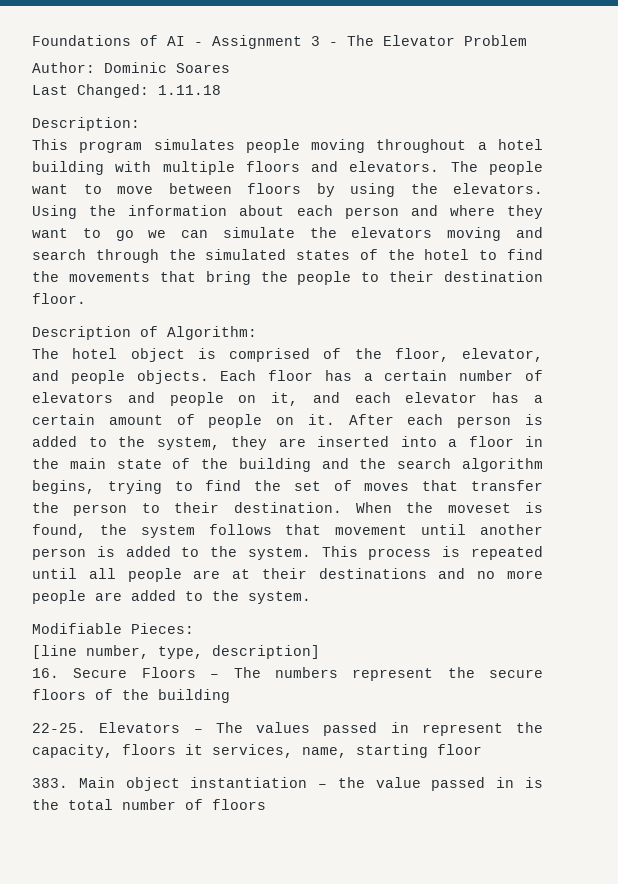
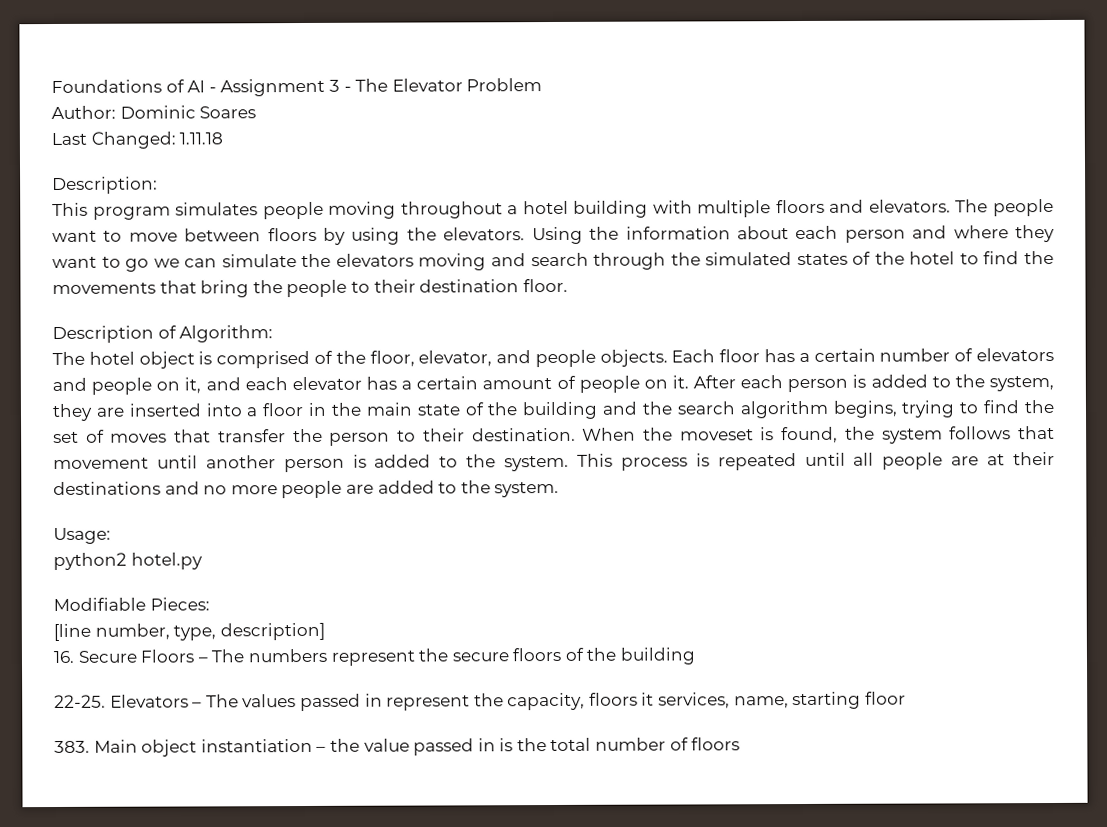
+ Usage:
+ python2 hotel.py

